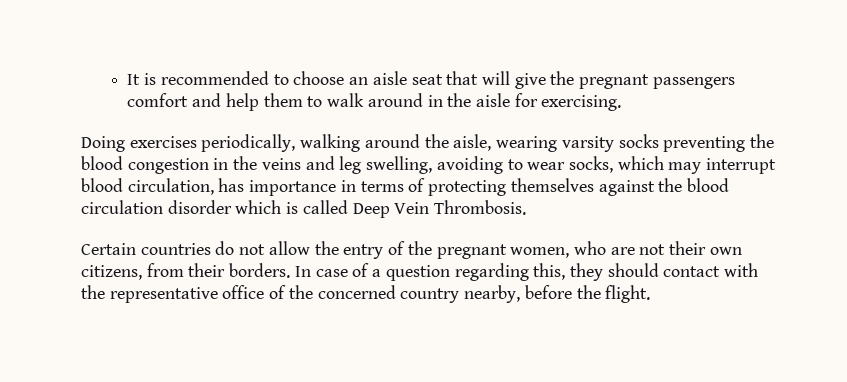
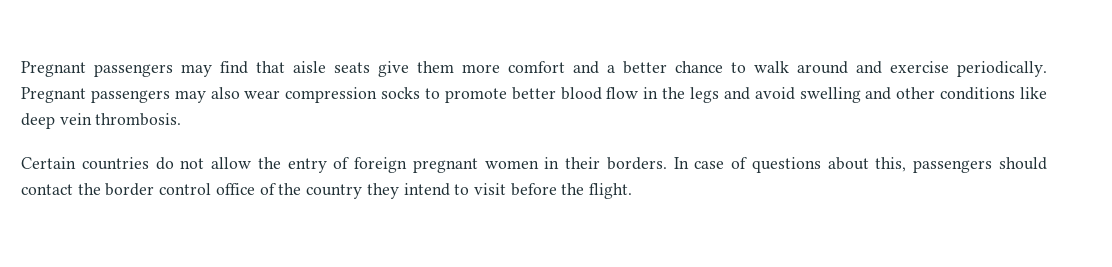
- It is recommended to choose an aisle seat that will give the pregnant passengers comfort and help them to walk around in the aisle for exercising.
- Doing exercises periodically, walking around the aisle, wearing varsity socks preventing the blood congestion in the veins and leg swelling, avoiding to wear socks, which may interrupt blood circulation, has importance in terms of protecting themselves against the blood circulation disorder which is called Deep Vein Thrombosis.
+ Pregnant passengers may find that aisle seats give them more comfort and a better chance to walk around and exercise periodically. Pregnant passengers may also wear compression socks to promote better blood flow in the legs and avoid swelling and other conditions like deep vein thrombosis.
- Certain countries do not allow the entry of the pregnant women, who are not their own citizens, from their borders.
+ Certain countries do not allow the entry of foreign pregnant women in their borders.
- In case of a question regarding this, they should contact with the representative office of the concerned country nearby, before the flight.
+ In case of questions about this, passengers should contact the border control office of the country they intend to visit before the flight.

